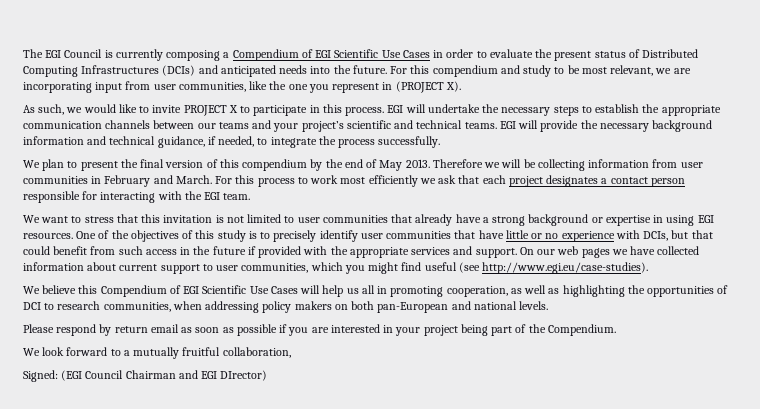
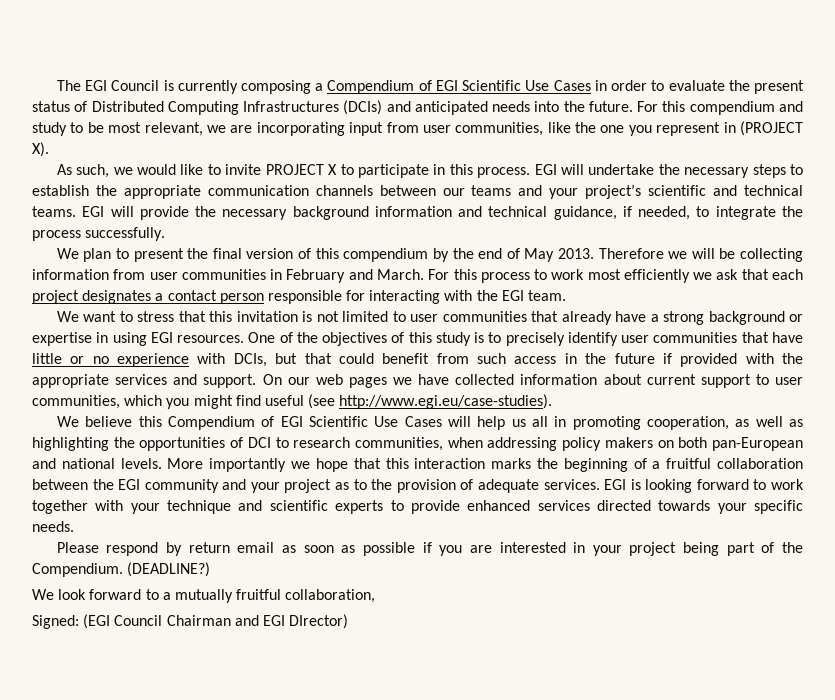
+ More importantly we hope that this interaction marks the beginning of a fruitful collaboration between the EGI community and your project as to the provision of adequate services. EGI is looking forward to work together with your technique and scientific experts to provide enhanced services directed towards your specific needs.
+ (DEADLINE?)

